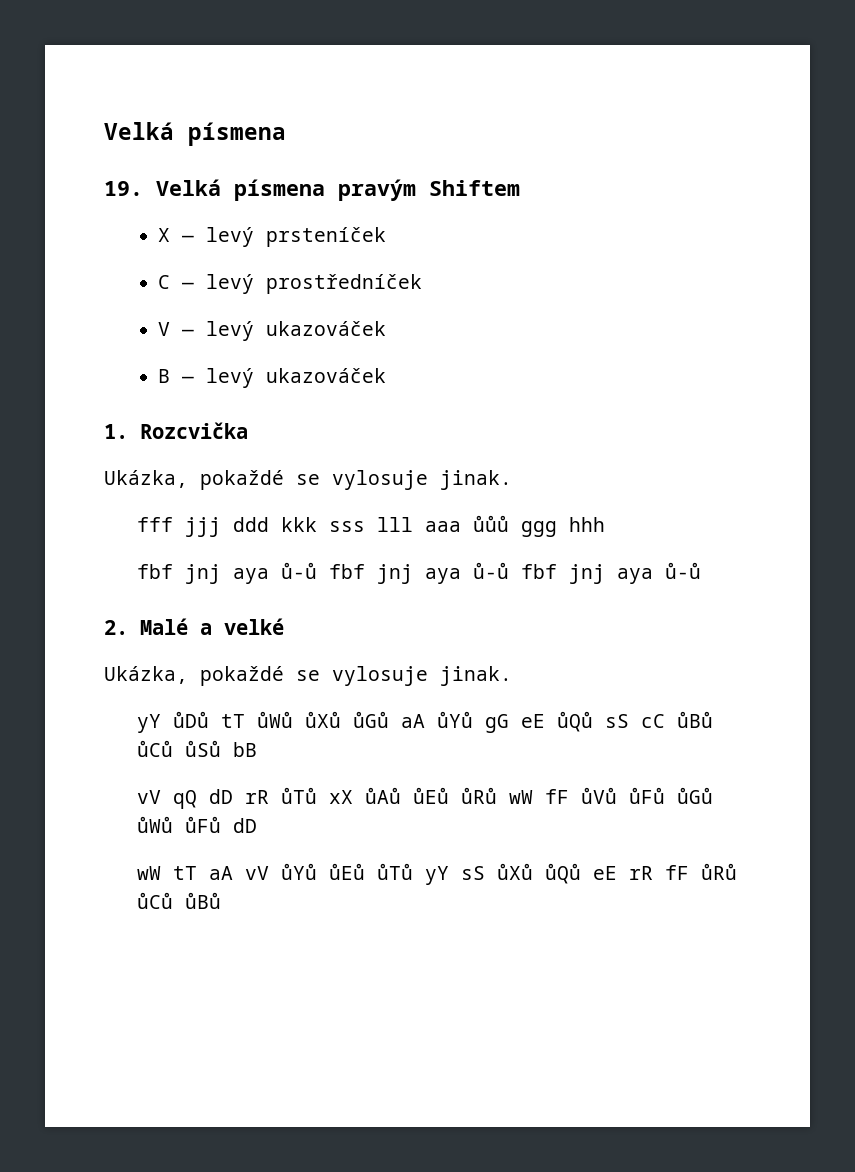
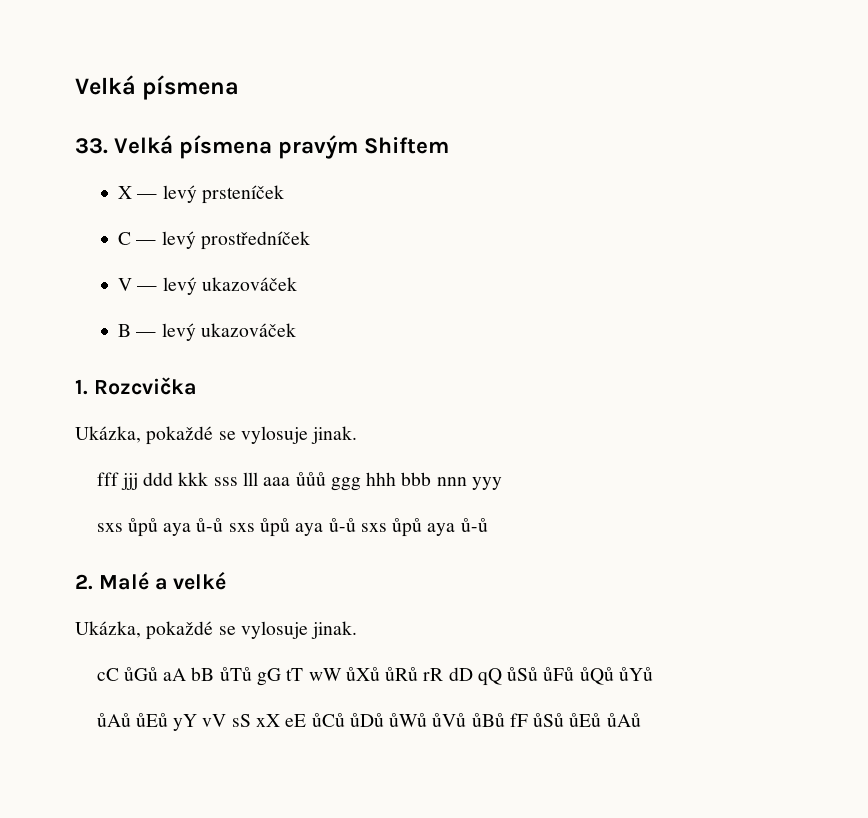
- 19. Velká písmena pravým Shiftem
+ 33. Velká písmena pravým Shiftem
- fff jjj ddd kkk sss lll aaa ůůů ggg hhh
- fbf jnj aya ů-ů fbf jnj aya ů-ů fbf jnj aya ů-ů
+ fff jjj ddd kkk sss lll aaa ůůů ggg hhh bbb nnn yyy
+ sxs ůpů aya ů-ů sxs ůpů aya ů-ů sxs ůpů aya ů-ů
- yY ůDů tT ůWů ůXů ůGů aA ůYů gG eE ůQů sS cC ůBů ůCů ůSů bB
- vV qQ dD rR ůTů xX ůAů ůEů ůRů wW fF ůVů ůFů ůGů ůWů ůFů dD
- wW tT aA vV ůYů ůEů ůTů yY sS ůXů ůQů eE rR fF ůRů ůCů ůBů
+ cC ůGů aA bB ůTů gG tT wW ůXů ůRů rR dD qQ ůSů ůFů ůQů ůYů
+ ůAů ůEů yY vV sS xX eE ůCů ůDů ůWů ůVů ůBů fF ůSů ůEů ůAů

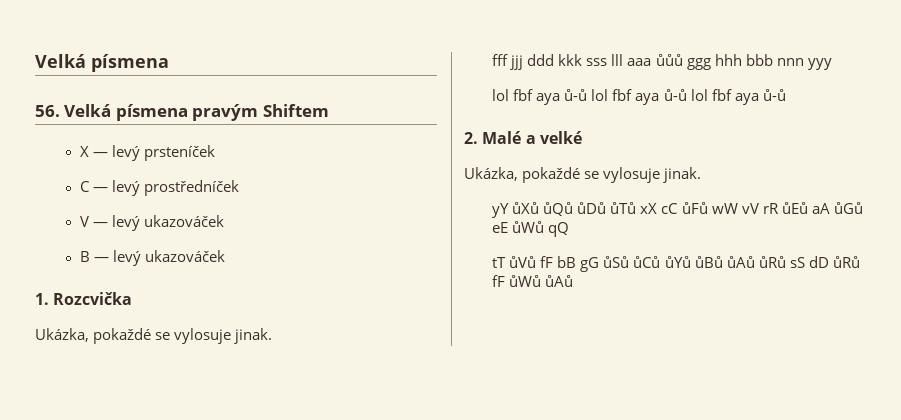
- 33. Velká písmena pravým Shiftem
+ 56. Velká písmena pravým Shiftem
- sxs ůpů aya ů-ů sxs ůpů aya ů-ů sxs ůpů aya ů-ů
+ lol fbf aya ů-ů lol fbf aya ů-ů lol fbf aya ů-ů
- cC ůGů aA bB ůTů gG tT wW ůXů ůRů rR dD qQ ůSů ůFů ůQů ůYů
- ůAů ůEů yY vV sS xX eE ůCů ůDů ůWů ůVů ůBů fF ůSů ůEů ůAů
+ yY ůXů ůQů ůDů ůTů xX cC ůFů wW vV rR ůEů aA ůGů eE ůWů qQ
+ tT ůVů fF bB gG ůSů ůCů ůYů ůBů ůAů ůRů sS dD ůRů fF ůWů ůAů

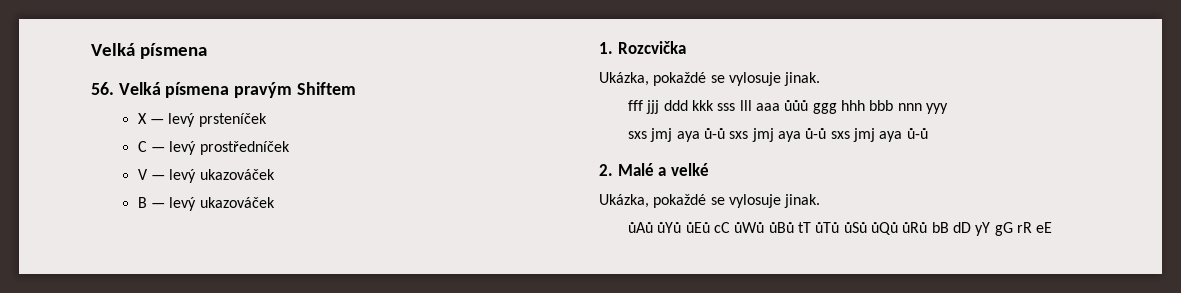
- lol fbf aya ů-ů lol fbf aya ů-ů lol fbf aya ů-ů
+ sxs jmj aya ů-ů sxs jmj aya ů-ů sxs jmj aya ů-ů
- yY ůXů ůQů ůDů ůTů xX cC ůFů wW vV rR ůEů aA ůGů eE ůWů qQ
- tT ůVů fF bB gG ůSů ůCů ůYů ůBů ůAů ůRů sS dD ůRů fF ůWů ůAů
+ ůAů ůYů ůEů cC ůWů ůBů tT ůTů ůSů ůQů ůRů bB dD yY gG rR eE

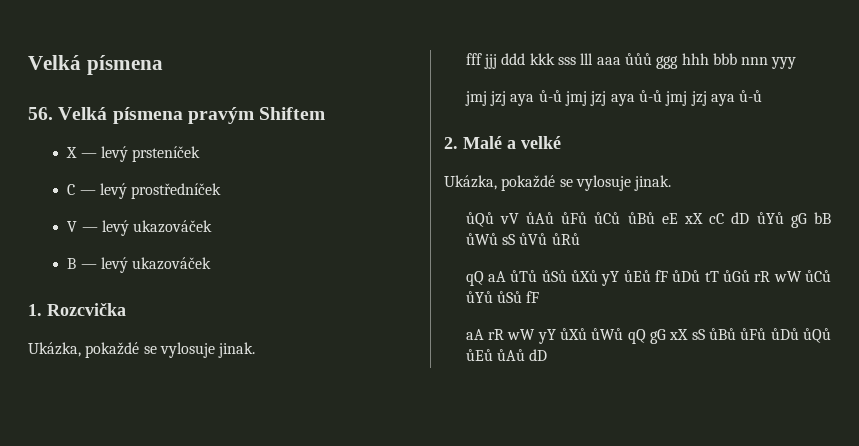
- sxs jmj aya ů-ů sxs jmj aya ů-ů sxs jmj aya ů-ů
+ jmj jzj aya ů-ů jmj jzj aya ů-ů jmj jzj aya ů-ů
- ůAů ůYů ůEů cC ůWů ůBů tT ůTů ůSů ůQů ůRů bB dD yY gG rR eE
+ ůQů vV ůAů ůFů ůCů ůBů eE xX cC dD ůYů gG bB ůWů sS ůVů ůRů
+ qQ aA ůTů ůSů ůXů yY ůEů fF ůDů tT ůGů rR wW ůCů ůYů ůSů fF
+ aA rR wW yY ůXů ůWů qQ gG xX sS ůBů ůFů ůDů ůQů ůEů ůAů dD

